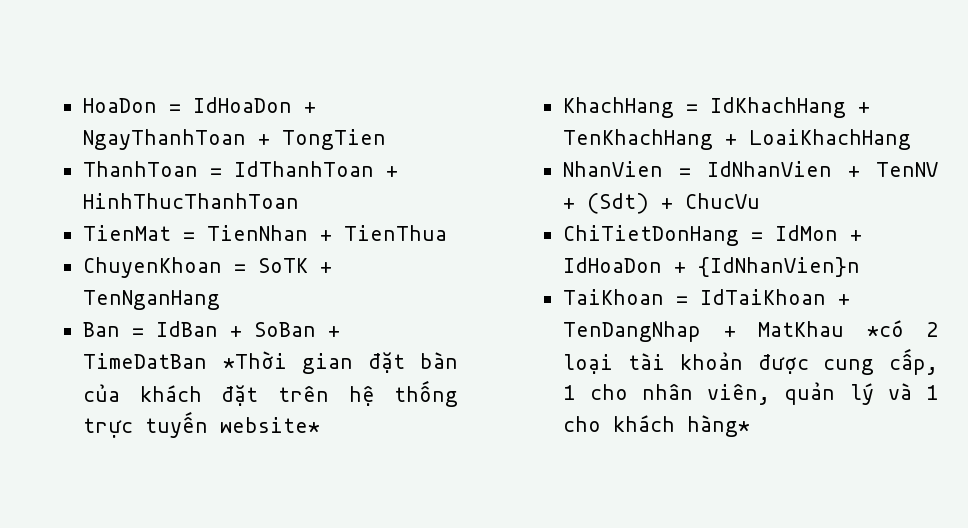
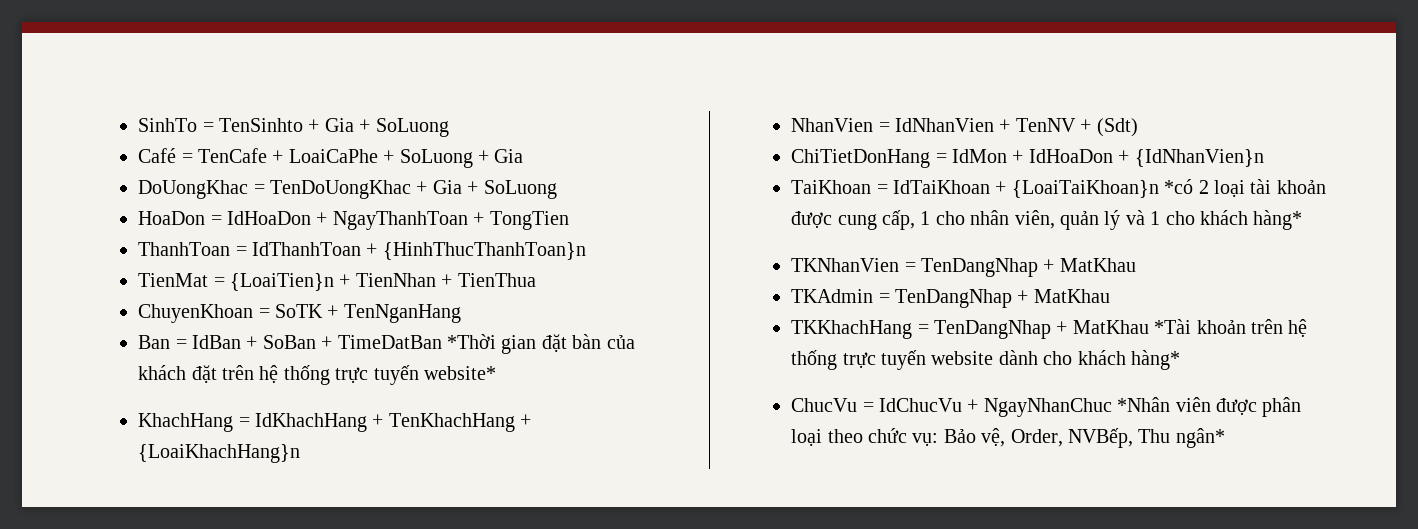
+ SinhTo = TenSinhto + Gia + SoLuong
+ Café = TenCafe + LoaiCaPhe + SoLuong + Gia
+ DoUongKhac = TenDoUongKhac + Gia + SoLuong
- ThanhToan = IdThanhToan + HinhThucThanhToan
+ ThanhToan = IdThanhToan + {HinhThucThanhToan}n
- TienMat = TienNhan + TienThua
+ TienMat = {LoaiTien}n + TienNhan + TienThua
- KhachHang = IdKhachHang + TenKhachHang + LoaiKhachHang
+ KhachHang = IdKhachHang + TenKhachHang + {LoaiKhachHang}n
- NhanVien = IdNhanVien + TenNV + (Sdt) + ChucVu
+ NhanVien = IdNhanVien + TenNV + (Sdt)
- TaiKhoan = IdTaiKhoan + TenDangNhap + MatKhau *có 2 loại tài khoản được cung cấp, 1 cho nhân viên, quản lý và 1 cho khách hàng*
+ TaiKhoan = IdTaiKhoan + {LoaiTaiKhoan}n *có 2 loại tài khoản được cung cấp, 1 cho nhân viên, quản lý và 1 cho khách hàng*
+ TKNhanVien = TenDangNhap + MatKhau
+ TKAdmin = TenDangNhap + MatKhau
+ TKKhachHang = TenDangNhap + MatKhau *Tài khoản trên hệ thống trực tuyến website dành cho khách hàng*
+ ChucVu = IdChucVu + NgayNhanChuc *Nhân viên được phân loại theo chức vụ: Bảo vệ, Order, NVBếp, Thu ngân*

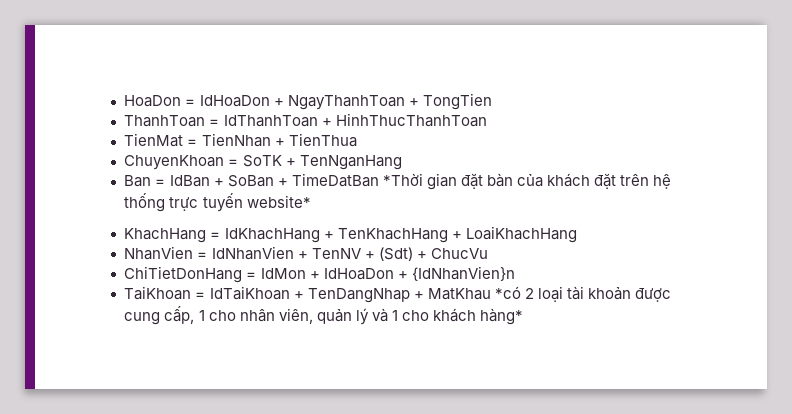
- SinhTo = TenSinhto + Gia + SoLuong
- Café = TenCafe + LoaiCaPhe + SoLuong + Gia
- DoUongKhac = TenDoUongKhac + Gia + SoLuong
- ThanhToan = IdThanhToan + {HinhThucThanhToan}n
+ ThanhToan = IdThanhToan + HinhThucThanhToan
- TienMat = {LoaiTien}n + TienNhan + TienThua
+ TienMat = TienNhan + TienThua
- KhachHang = IdKhachHang + TenKhachHang + {LoaiKhachHang}n
+ KhachHang = IdKhachHang + TenKhachHang + LoaiKhachHang
- NhanVien = IdNhanVien + TenNV + (Sdt)
+ NhanVien = IdNhanVien + TenNV + (Sdt) + ChucVu
- TaiKhoan = IdTaiKhoan + {LoaiTaiKhoan}n *có 2 loại tài khoản được cung cấp, 1 cho nhân viên, quản lý và 1 cho khách hàng*
+ TaiKhoan = IdTaiKhoan + TenDangNhap + MatKhau *có 2 loại tài khoản được cung cấp, 1 cho nhân viên, quản lý và 1 cho khách hàng*
- TKNhanVien = TenDangNhap + MatKhau
- TKAdmin = TenDangNhap + MatKhau
- TKKhachHang = TenDangNhap + MatKhau *Tài khoản trên hệ thống trực tuyến website dành cho khách hàng*
- ChucVu = IdChucVu + NgayNhanChuc *Nhân viên được phân loại theo chức vụ: Bảo vệ, Order, NVBếp, Thu ngân*

